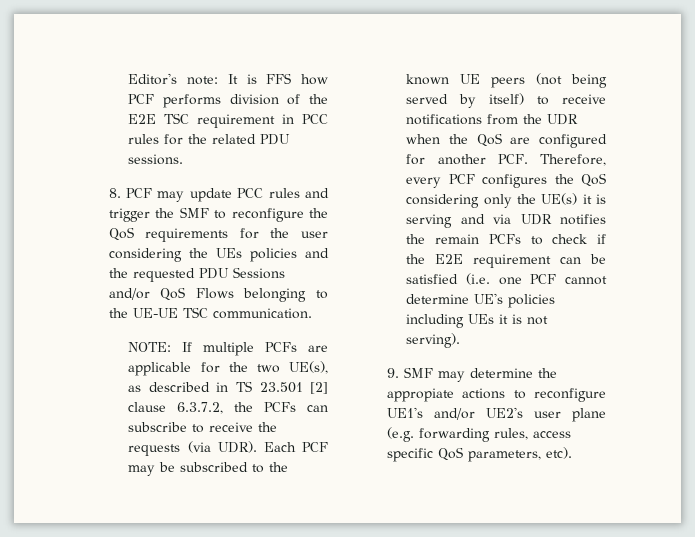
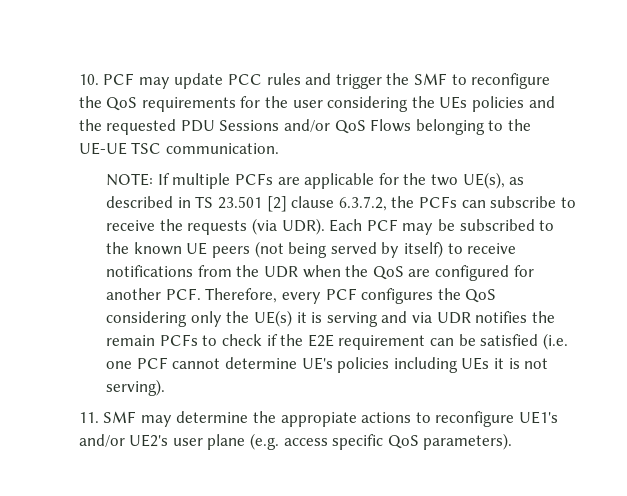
- Editor's note: It is FFS how PCF performs division of the E2E TSC requirement in PCC rules for the related PDU sessions.
- 8. PCF may update PCC rules and trigger the SMF to reconfigure the QoS requirements for the user considering the UEs policies and the requested PDU Sessions and/or QoS Flows belonging to the UE-UE TSC communication.
+ 10. PCF may update PCC rules and trigger the SMF to reconfigure the QoS requirements for the user considering the UEs policies and the requested PDU Sessions and/or QoS Flows belonging to the UE-UE TSC communication.
- 9. SMF may determine the appropiate actions to reconfigure UE1's and/or UE2's user plane (e.g. forwarding rules, access specific QoS parameters, etc).
+ 11. SMF may determine the appropiate actions to reconfigure UE1's and/or UE2's user plane (e.g. access specific QoS parameters).

